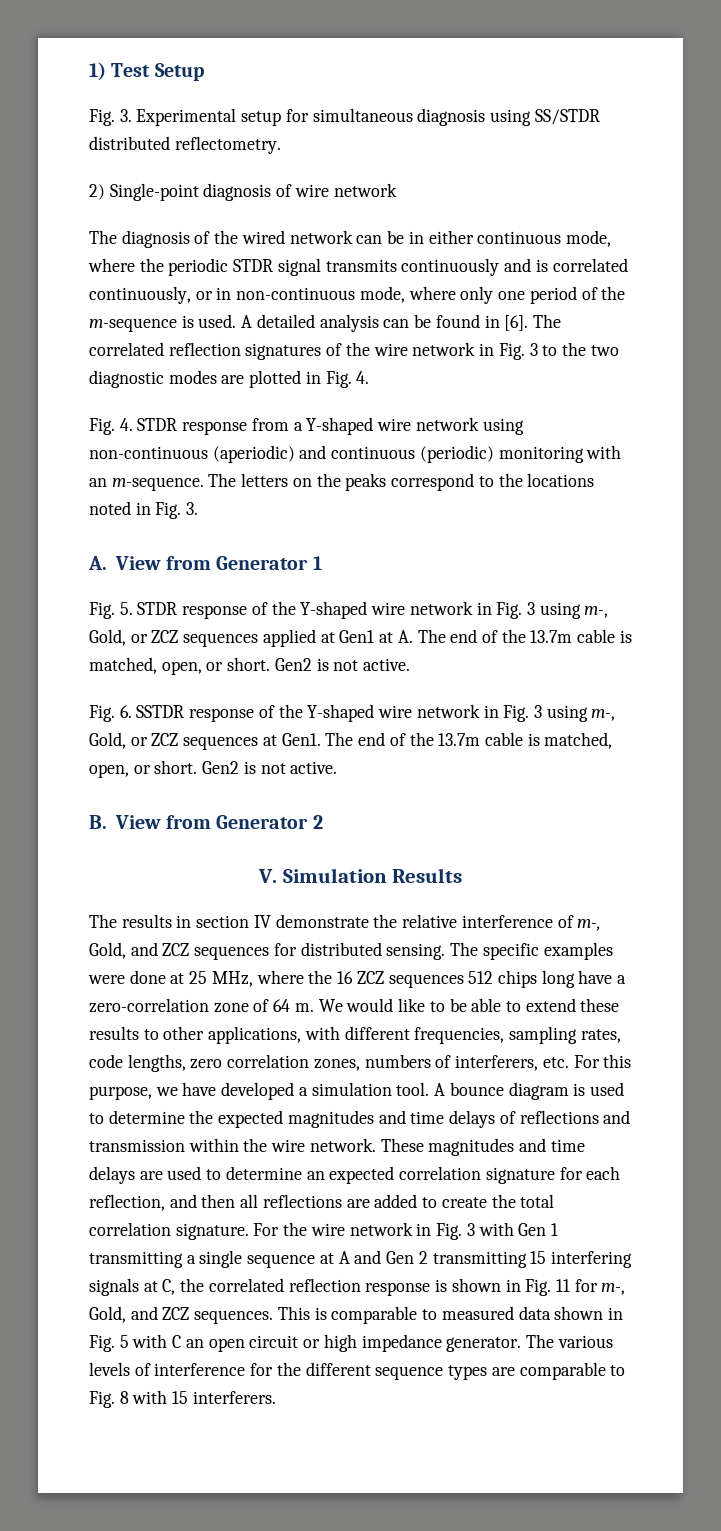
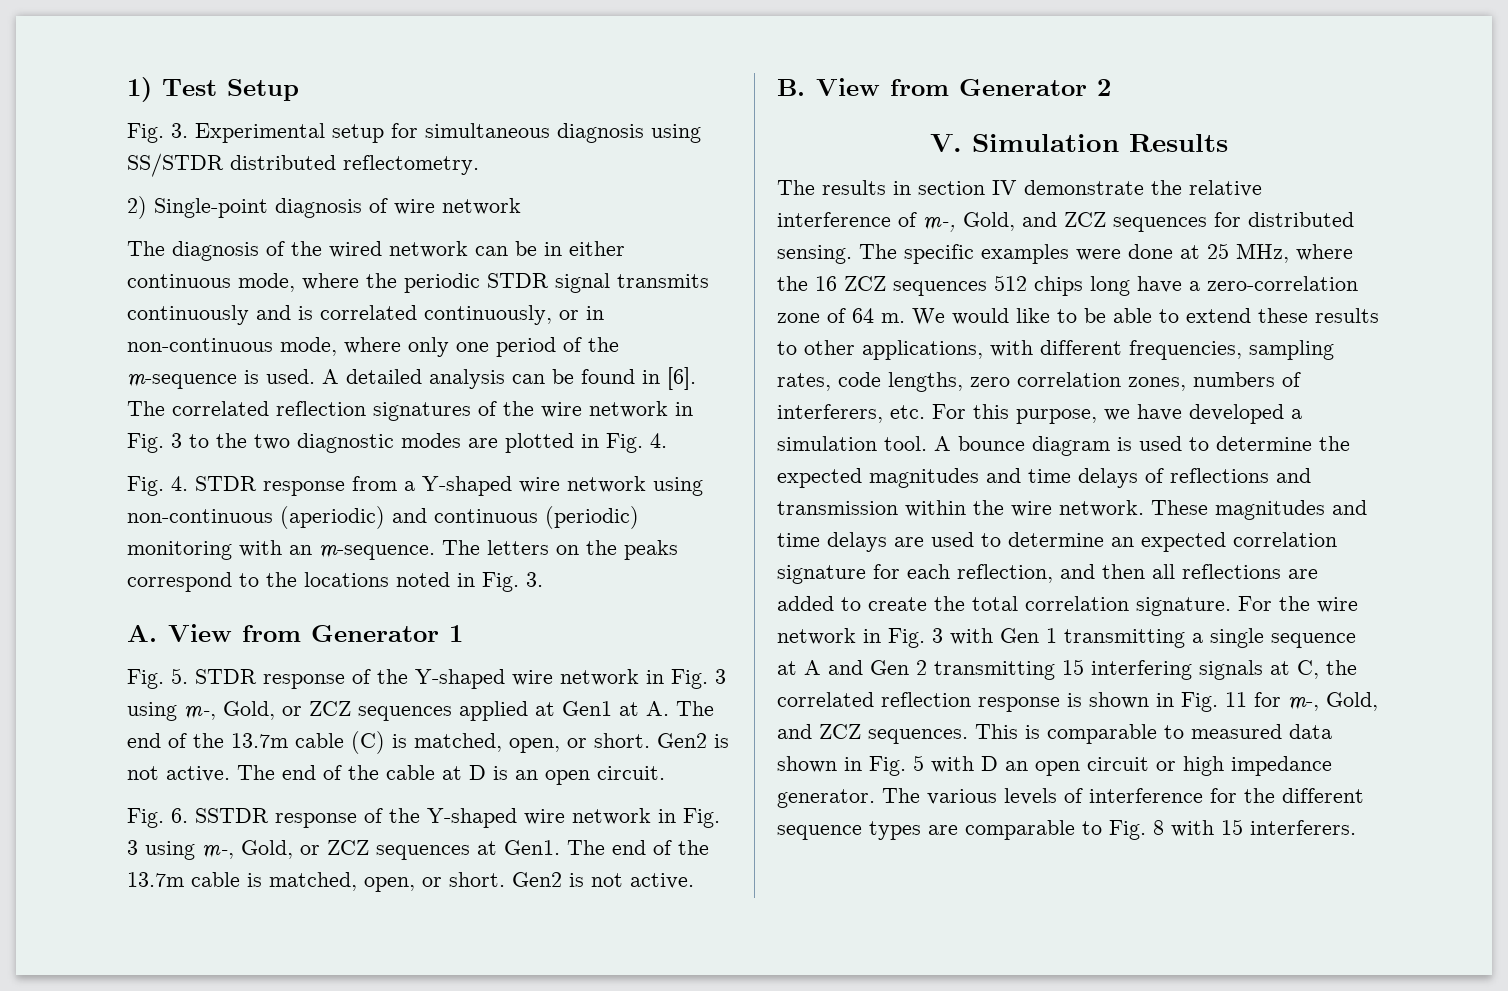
- Fig. 5. STDR response of the Y-shaped wire network in Fig. 3 using m-, Gold, or ZCZ sequences applied at Gen1 at A. The end of the 13.7m cable is matched, open, or short. Gen2 is not active.
+ Fig. 5. STDR response of the Y-shaped wire network in Fig. 3 using m-, Gold, or ZCZ sequences applied at Gen1 at A. The end of the 13.7m cable (C) is matched, open, or short. Gen2 is not active. The end of the cable at D is an open circuit.
- This is comparable to measured data shown in Fig. 5 with C an open circuit or high impedance generator.
+ This is comparable to measured data shown in Fig. 5 with D an open circuit or high impedance generator.

